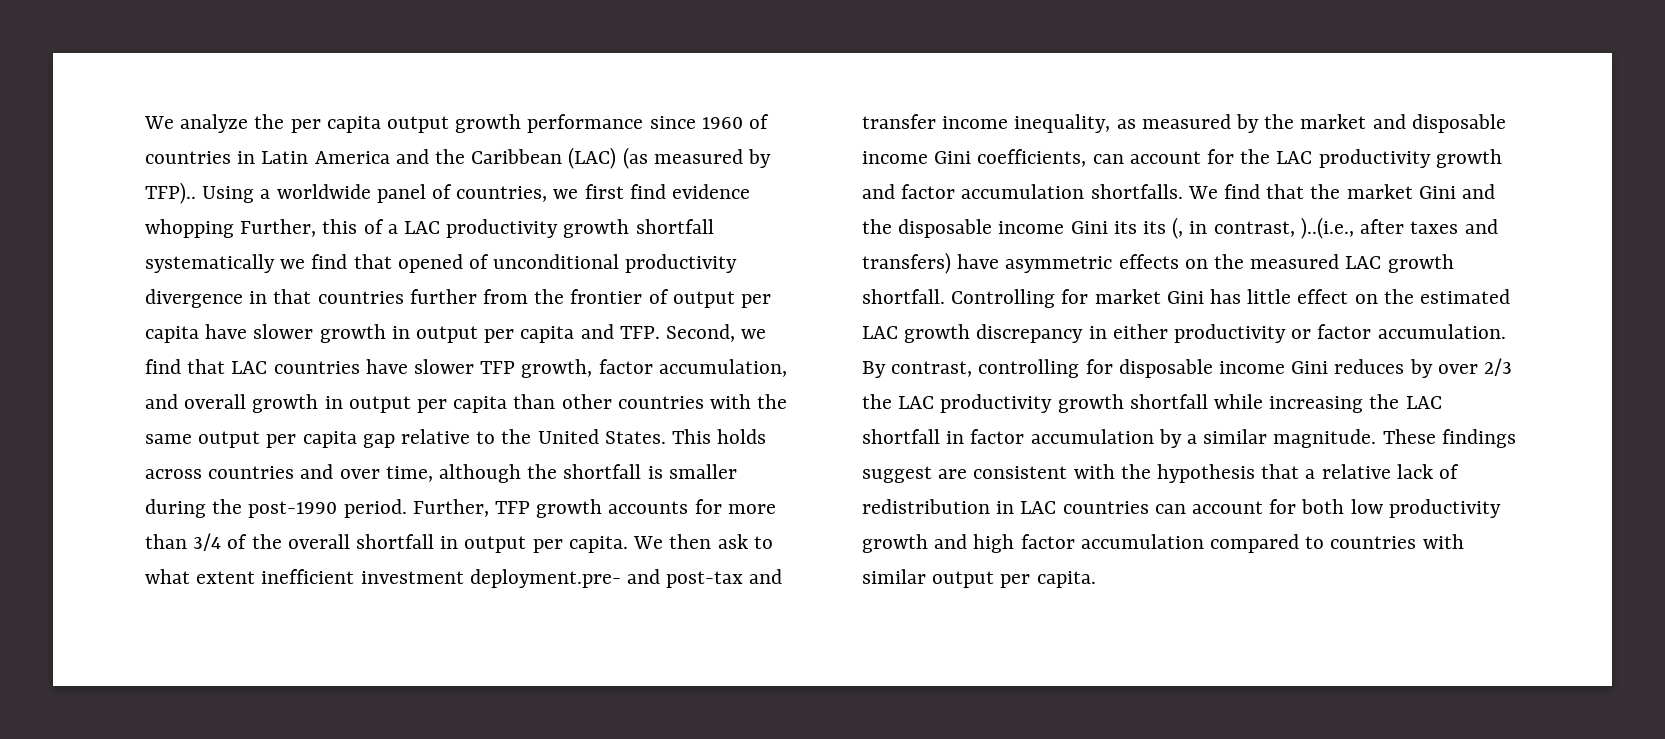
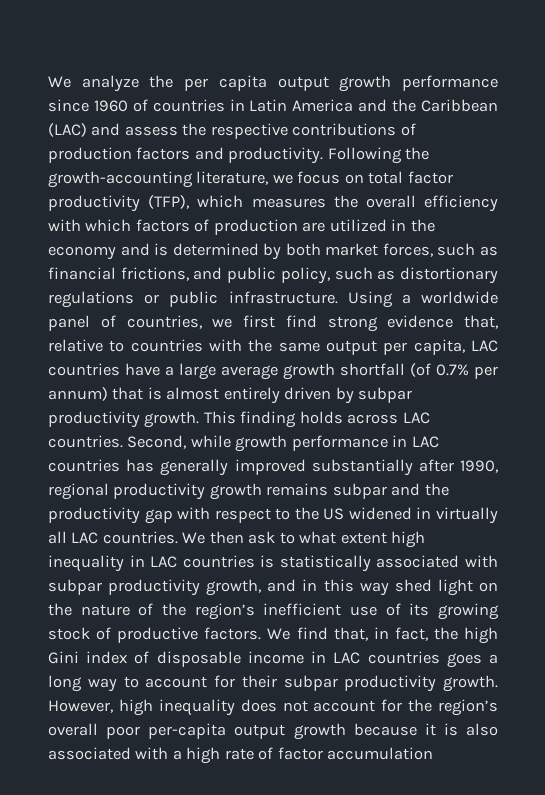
- We analyze the per capita output growth performance since 1960 of countries in Latin America and the Caribbean (LAC) (as measured by TFP)..
+ We analyze the per capita output growth performance since 1960 of countries in Latin America and the Caribbean (LAC) and assess the respective contributions of production factors and productivity. Following the growth-accounting literature, we focus on total factor productivity (TFP), which measures the overall efficiency with which factors of production are utilized in the economy and is determined by both market forces, such as financial frictions, and public policy, such as distortionary regulations or public infrastructure.
- Using a worldwide panel of countries, we first find evidence whopping Further, this of a LAC productivity growth shortfall systematically we find that opened of unconditional productivity divergence in that countries further from the frontier of output per capita have slower growth in output per capita and TFP. Second, we find that LAC countries have slower TFP growth, factor accumulation, and overall growth in output per capita than other countries with the same output per capita gap relative to the United States. This holds across countries and over time, although the shortfall is smaller during the post-1990 period. Further, TFP growth accounts for more than 3/4 of the overall shortfall in output per capita.
+ Using a worldwide panel of countries, we first find strong evidence that, relative to countries with the same output per capita, LAC countries have a large average growth shortfall (of 0.7% per annum) that is almost entirely driven by subpar productivity growth. This finding holds across LAC countries. Second, while growth performance in LAC countries has generally improved substantially after 1990, regional productivity growth remains subpar and the productivity gap with respect to the US widened in virtually all LAC countries.
- We then ask to what extent inefficient investment deployment.pre- and post-tax and transfer income inequality, as measured by the market and disposable income Gini coefficients, can account for the LAC productivity growth and factor accumulation shortfalls. We find that the market Gini and the disposable income Gini its its (, in contrast, )..(i.e., after taxes and transfers) have asymmetric effects on the measured LAC growth shortfall. Controlling for market Gini has little effect on the estimated LAC growth discrepancy in either productivity or factor accumulation. By contrast, controlling for disposable income Gini reduces by over 2/3 the LAC productivity growth shortfall while increasing the LAC shortfall in factor accumulation by a similar magnitude. These findings suggest are consistent with the hypothesis that a relative lack of redistribution in LAC countries can account for both low productivity growth and high factor accumulation compared to countries with similar output per capita.
+ We then ask to what extent high inequality in LAC countries is statistically associated with subpar productivity growth, and in this way shed light on the nature of the region’s inefficient use of its growing stock of productive factors. We find that, in fact, the high Gini index of disposable income in LAC countries goes a long way to account for their subpar productivity growth. However, high inequality does not account for the region’s overall poor per-capita output growth because it is also associated with a high rate of factor accumulation

